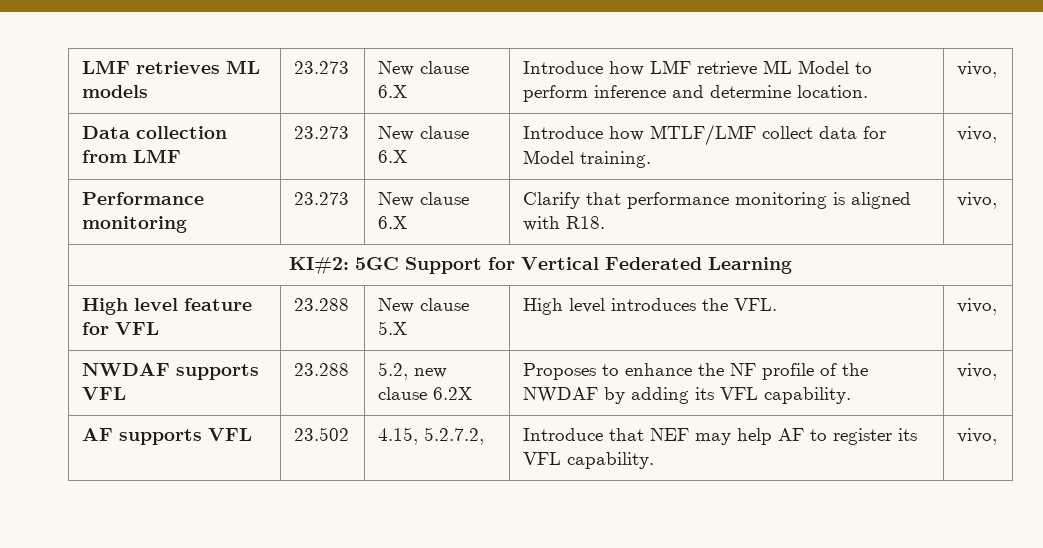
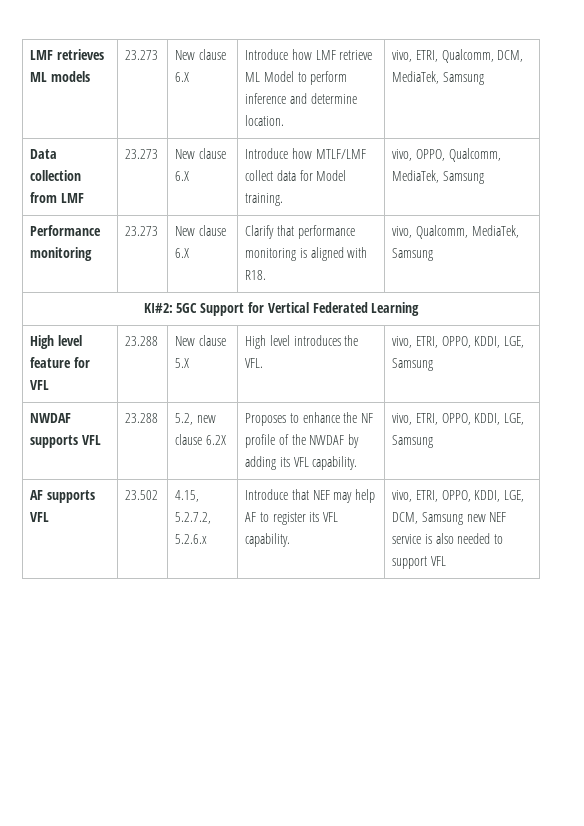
- LMF retrieves ML models | 23.273 | New clause 6.X | Introduce how LMF retrieve ML Model to perform inference and determine location. | vivo,
+ LMF retrieves ML models | 23.273 | New clause 6.X | Introduce how LMF retrieve ML Model to perform inference and determine location. | vivo, ETRI, Qualcomm, DCM, MediaTek, Samsung
- Data collection from LMF | 23.273 | New clause 6.X | Introduce how MTLF/LMF collect data for Model training. | vivo,
+ Data collection from LMF | 23.273 | New clause 6.X | Introduce how MTLF/LMF collect data for Model training. | vivo, OPPO, Qualcomm, MediaTek, Samsung
- Performance monitoring | 23.273 | New clause 6.X | Clarify that performance monitoring is aligned with R18. | vivo,
+ Performance monitoring | 23.273 | New clause 6.X | Clarify that performance monitoring is aligned with R18. | vivo, Qualcomm, MediaTek, Samsung
- High level feature for VFL | 23.288 | New clause 5.X | High level introduces the VFL. | vivo,
+ High level feature for VFL | 23.288 | New clause 5.X | High level introduces the VFL. | vivo, ETRI, OPPO, KDDI, LGE, Samsung
- NWDAF supports VFL | 23.288 | 5.2, new clause 6.2X | Proposes to enhance the NF profile of the NWDAF by adding its VFL capability. | vivo,
+ NWDAF supports VFL | 23.288 | 5.2, new clause 6.2X | Proposes to enhance the NF profile of the NWDAF by adding its VFL capability. | vivo, ETRI, OPPO, KDDI, LGE, Samsung
- AF supports VFL | 23.502 | 4.15, 5.2.7.2, | Introduce that NEF may help AF to register its VFL capability. | vivo,
+ AF supports VFL | 23.502 | 4.15, 5.2.7.2, 5.2.6.x | Introduce that NEF may help AF to register its VFL capability. | vivo, ETRI, OPPO, KDDI, LGE, DCM, Samsung new NEF service is also needed to support VFL

